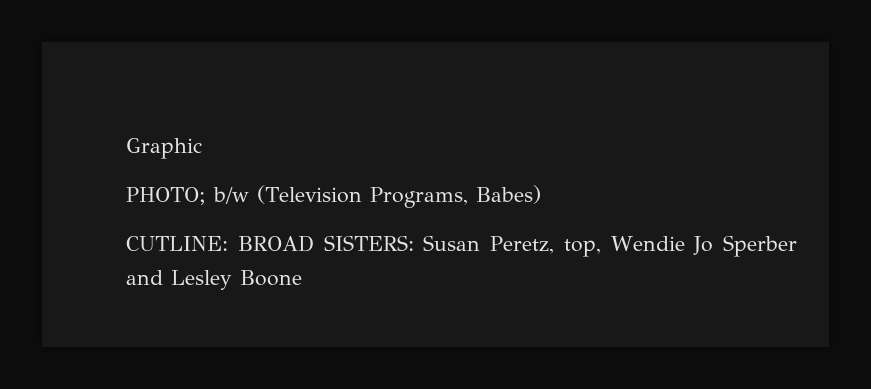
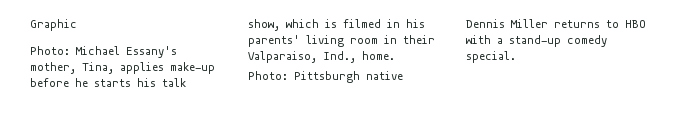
- PHOTO; b/w (Television Programs, Babes)
- CUTLINE: BROAD SISTERS: Susan Peretz, top, Wendie Jo Sperber and Lesley Boone
+ Photo: Michael Essany's mother, Tina, applies make-up before he starts his talk show, which is filmed in his parents' living room in their Valparaiso, Ind., home.
+ Photo: Pittsburgh native Dennis Miller returns to HBO with a stand-up comedy special.

